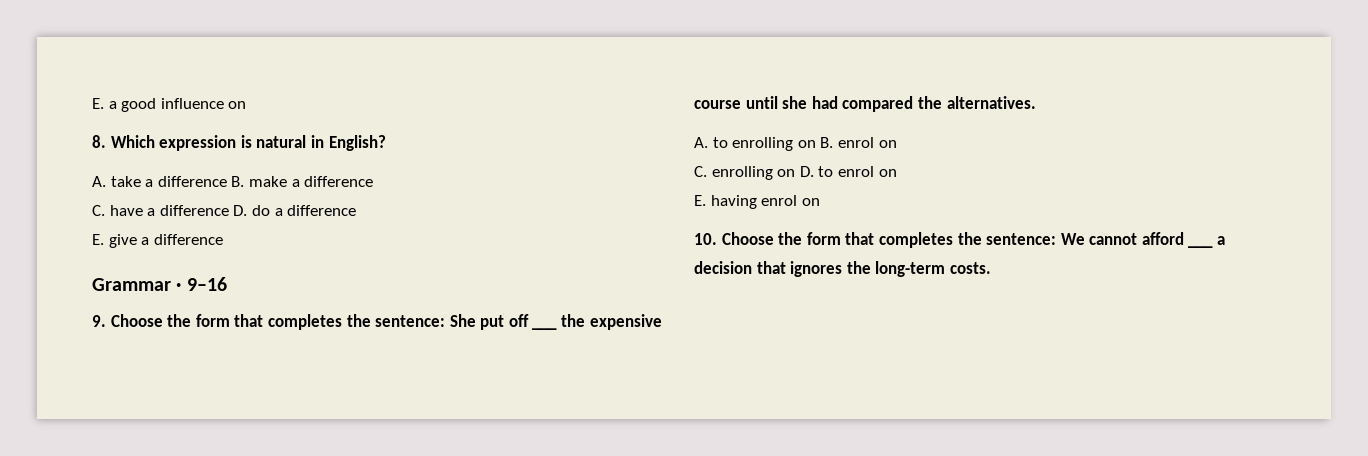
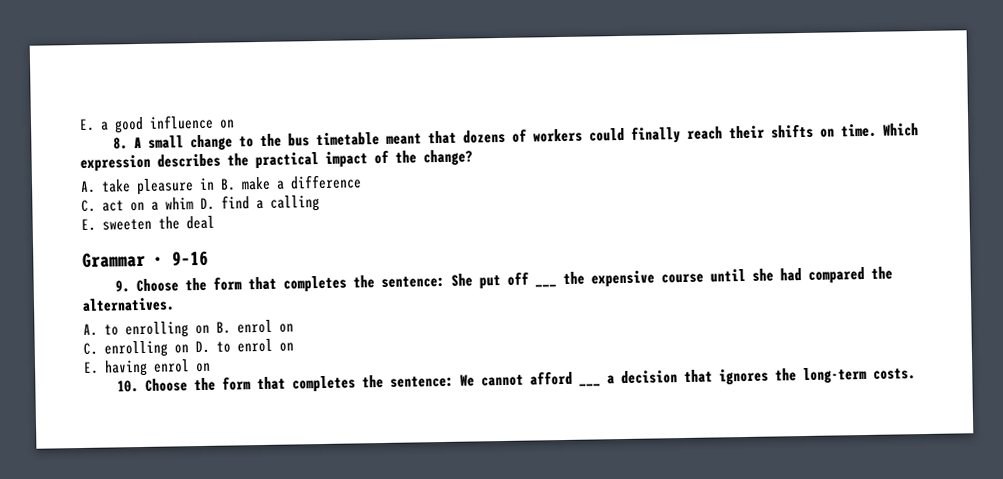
- 8. Which expression is natural in English?
+ 8. A small change to the bus timetable meant that dozens of workers could finally reach their shifts on time. Which expression describes the practical impact of the change?
- A. take a difference B. make a difference
+ A. take pleasure in B. make a difference
- C. have a difference D. do a difference
- E. give a difference
+ C. act on a whim D. find a calling
+ E. sweeten the deal

